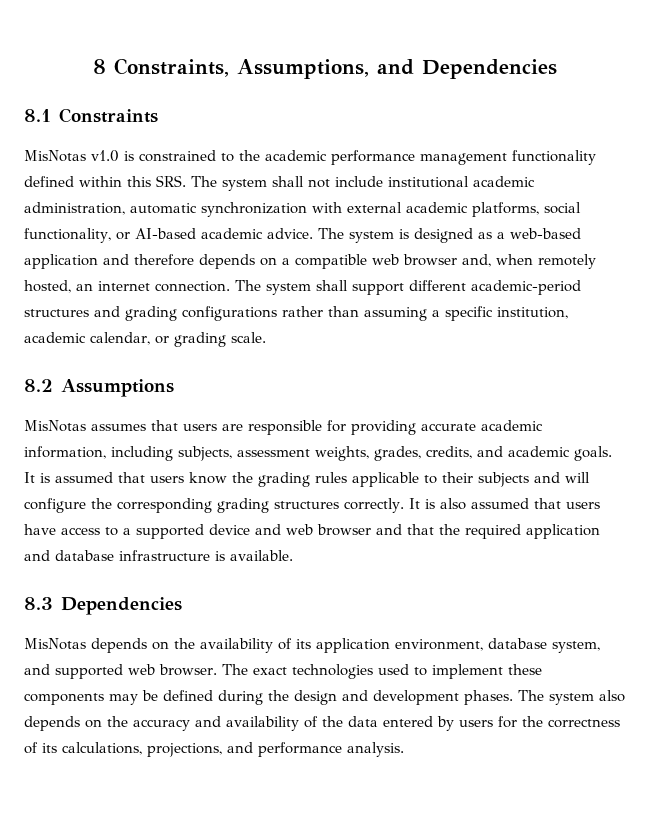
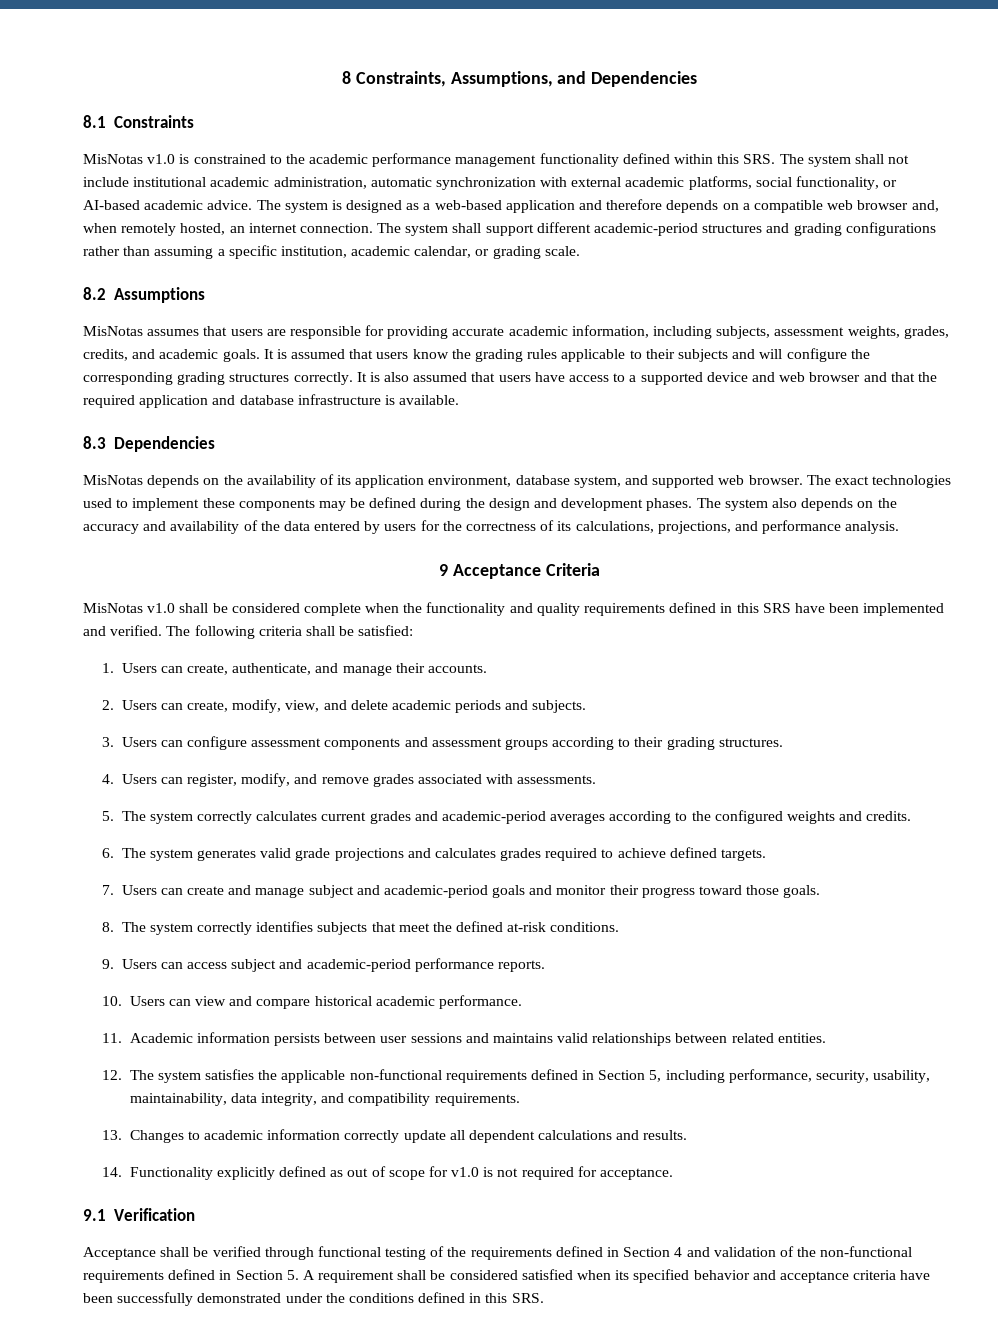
+ 9 Acceptance Criteria
+ MisNotas v1.0 shall be considered complete when the functionality and quality requirements defined in this SRS have been implemented and verified. The following criteria shall be satisfied:
+ 1. Users can create, authenticate, and manage their accounts.
+ 2. Users can create, modify, view, and delete academic periods and subjects.
+ 3. Users can configure assessment components and assessment groups according to their grading structures.
+ 4. Users can register, modify, and remove grades associated with assessments.
+ 5. The system correctly calculates current grades and academic-period averages according to the configured weights and credits.
+ 6. The system generates valid grade projections and calculates grades required to achieve defined targets.
+ 7. Users can create and manage subject and academic-period goals and monitor their progress toward those goals.
+ 8. The system correctly identifies subjects that meet the defined at-risk conditions.
+ 9. Users can access subject and academic-period performance reports.
+ 10. Users can view and compare historical academic performance.
+ 11. Academic information persists between user sessions and maintains valid relationships between related entities.
+ 12. The system satisfies the applicable non-functional requirements defined in Section 5, including performance, security, usability, maintainability, data integrity, and compatibility requirements.
+ 13. Changes to academic information correctly update all dependent calculations and results.
+ 14. Functionality explicitly defined as out of scope for v1.0 is not required for acceptance.
+ 9.1 Verification
+ Acceptance shall be verified through functional testing of the requirements defined in Section 4 and validation of the non-functional requirements defined in Section 5. A requirement shall be considered satisfied when its specified behavior and acceptance criteria have been successfully demonstrated under the conditions defined in this SRS.

